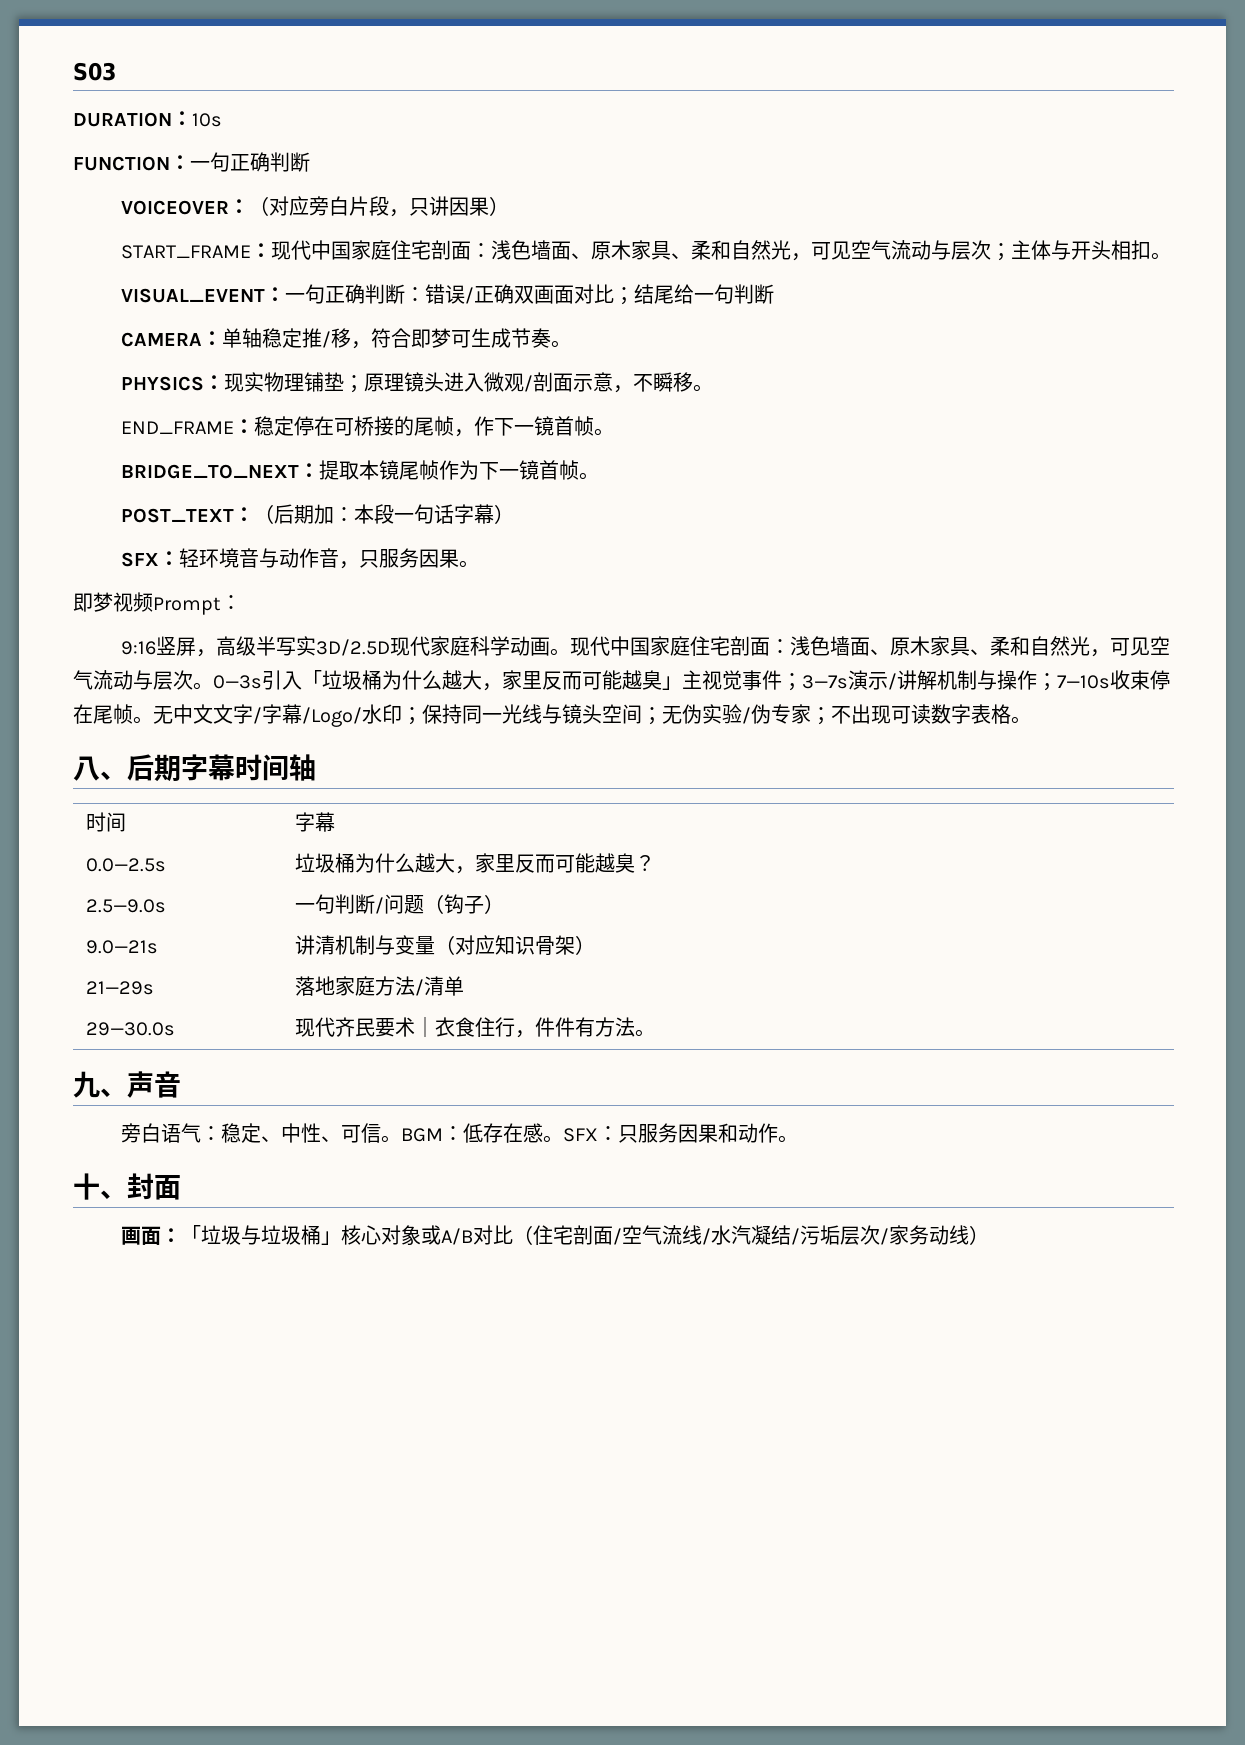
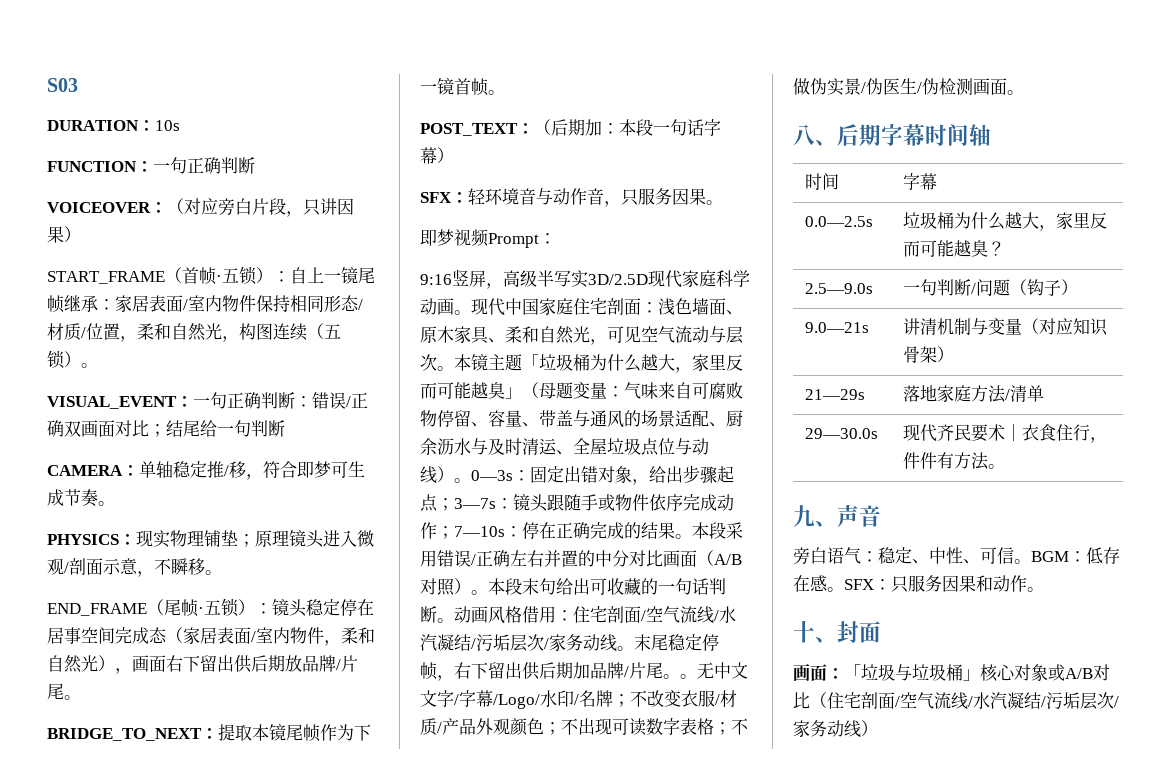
- START_FRAME：现代中国家庭住宅剖面：浅色墙面、原木家具、柔和自然光，可见空气流动与层次；主体与开头相扣。
+ START_FRAME（首帧·五锁）：自上一镜尾帧继承：家居表面/室内物件保持相同形态/材质/位置，柔和自然光，构图连续（五锁）。
- END_FRAME：稳定停在可桥接的尾帧，作下一镜首帧。
+ END_FRAME（尾帧·五锁）：镜头稳定停在居事空间完成态（家居表面/室内物件，柔和自然光），画面右下留出供后期放品牌/片尾。
- 0—3s引入「垃圾桶为什么越大，家里反而可能越臭」主视觉事件；3—7s演示/讲解机制与操作；7—10s收束停在尾帧。
+ 本镜主题「垃圾桶为什么越大，家里反而可能越臭」（母题变量：气味来自可腐败物停留、容量、带盖与通风的场景适配、厨余沥水与及时清运、全屋垃圾点位与动线）。0—3s：固定出错对象，给出步骤起点；3—7s：镜头跟随手或物件依序完成动作；7—10s：停在正确完成的结果。本段采用错误/正确左右并置的中分对比画面（A/B对照）。本段末句给出可收藏的一句话判断。动画风格借用：住宅剖面/空气流线/水汽凝结/污垢层次/家务动线。末尾稳定停帧，右下留出供后期加品牌/片尾。。
- 无中文文字/字幕/Logo/水印；保持同一光线与镜头空间；无伪实验/伪专家；不出现可读数字表格。
+ 无中文文字/字幕/Logo/水印/名牌；不改变衣服/材质/产品外观颜色；不出现可读数字表格；不做伪实景/伪医生/伪检测画面。

